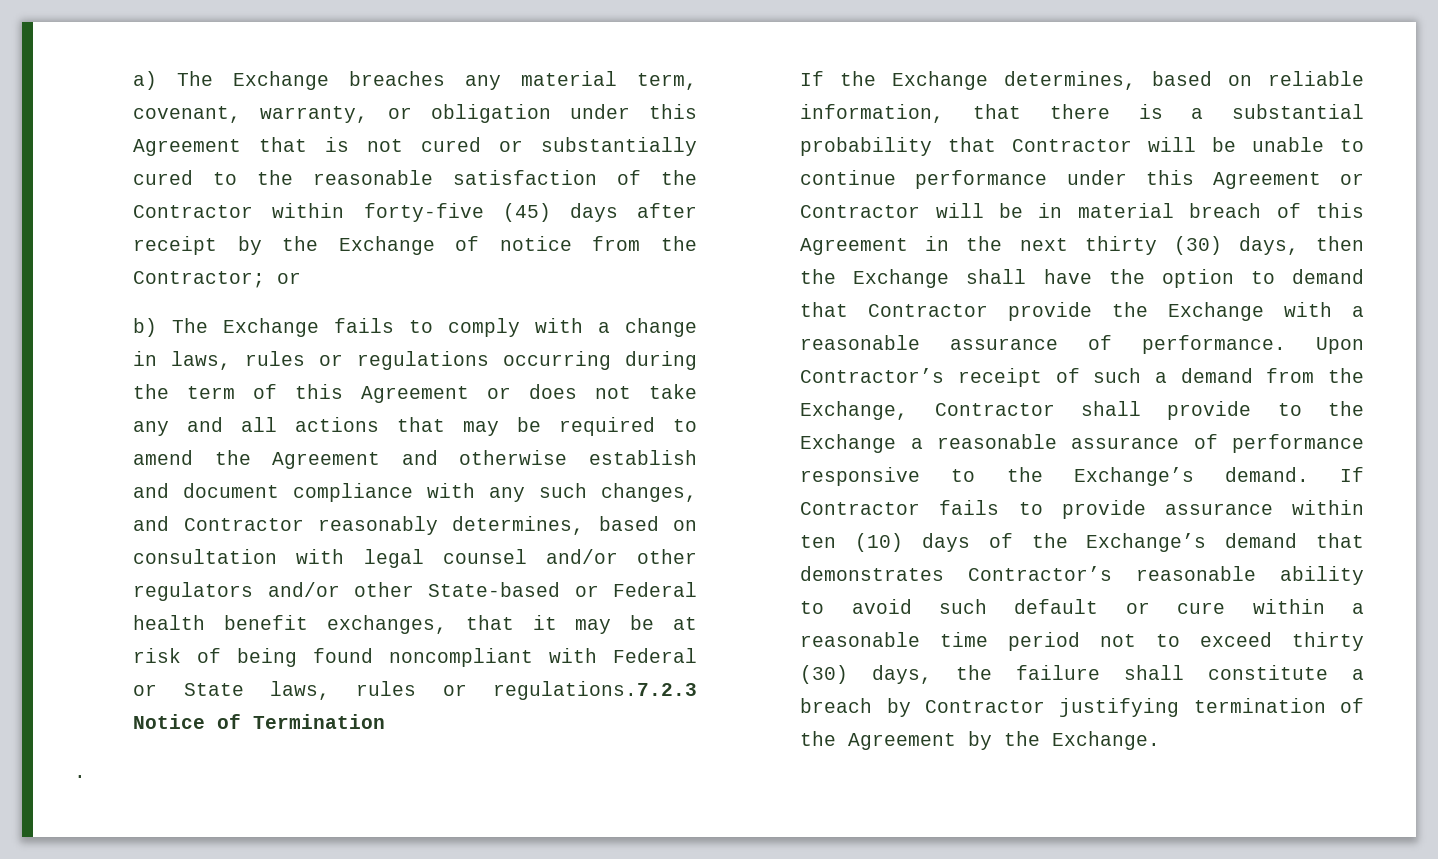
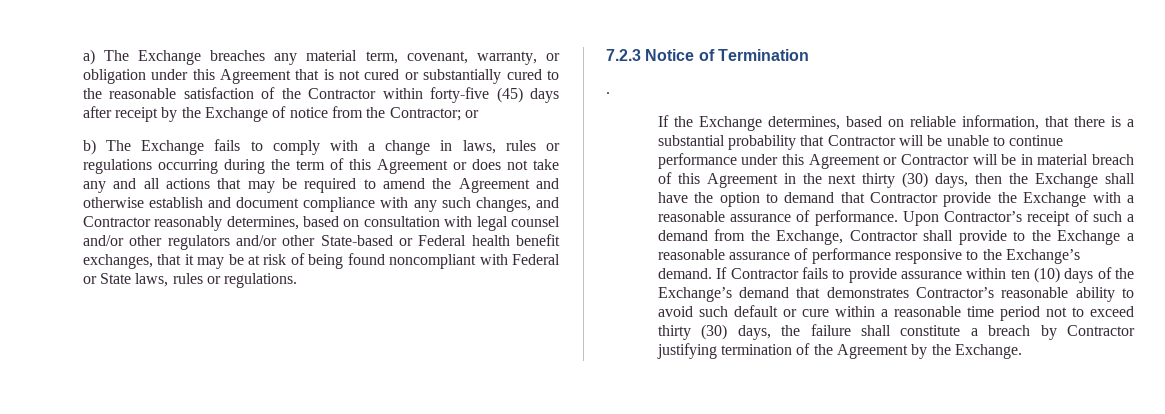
- b) The Exchange fails to comply with a change in laws, rules or regulations occurring during the term of this Agreement or does not take any and all actions that may be required to amend the Agreement and otherwise establish and document compliance with any such changes, and Contractor reasonably determines, based on consultation with legal counsel and/or other regulators and/or other State-based or Federal health benefit exchanges, that it may be at risk of being found noncompliant with Federal or State laws, rules or regulations.7.2.3 Notice of Termination
+ b) The Exchange fails to comply with a change in laws, rules or regulations occurring during the term of this Agreement or does not take any and all actions that may be required to amend the Agreement and otherwise establish and document compliance with any such changes, and Contractor reasonably determines, based on consultation with legal counsel and/or other regulators and/or other State-based or Federal health benefit exchanges, that it may be at risk of being found noncompliant with Federal or State laws, rules or regulations.
+ 7.2.3 Notice of Termination

